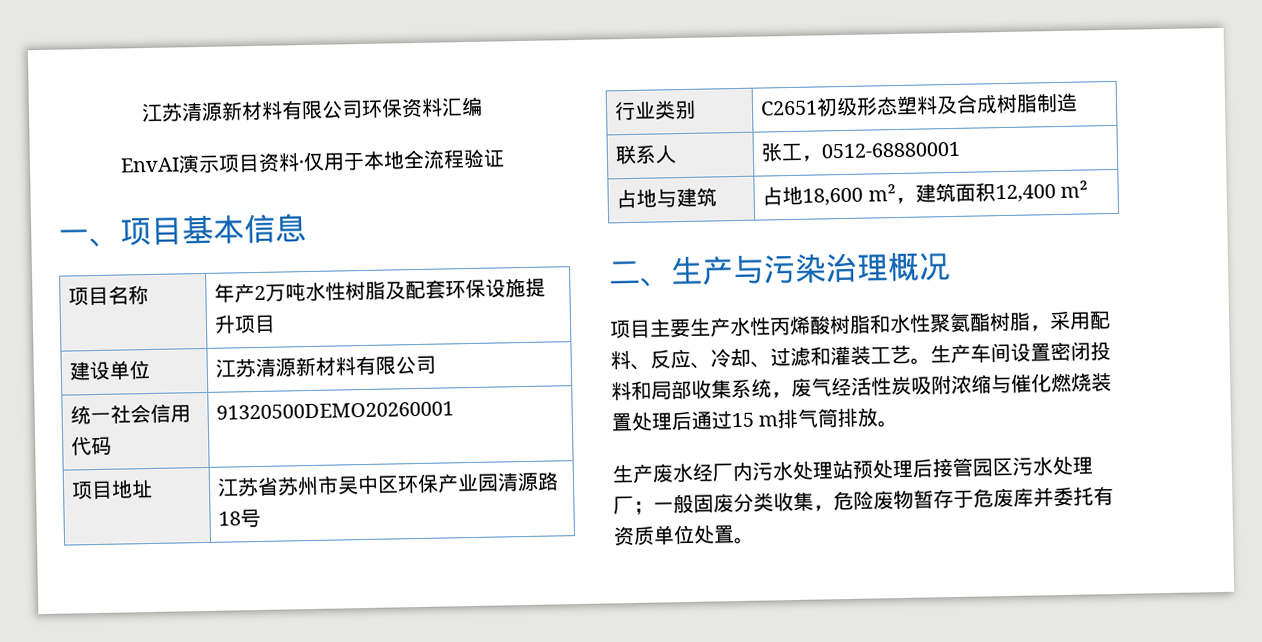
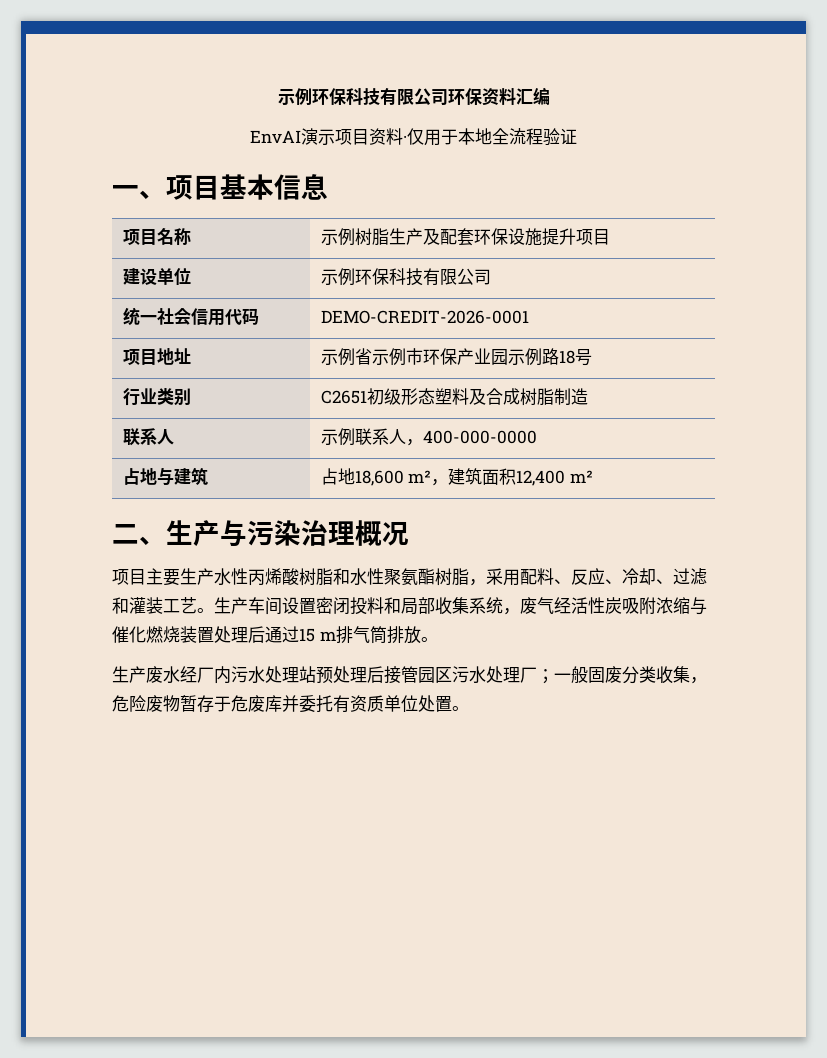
- 江苏清源新材料有限公司环保资料汇编
+ 示例环保科技有限公司环保资料汇编
- 项目名称 | 年产2万吨水性树脂及配套环保设施提升项目
+ 项目名称 | 示例树脂生产及配套环保设施提升项目
- 建设单位 | 江苏清源新材料有限公司
+ 建设单位 | 示例环保科技有限公司
- 统一社会信用代码 | 91320500DEMO20260001
+ 统一社会信用代码 | DEMO-CREDIT-2026-0001
- 项目地址 | 江苏省苏州市吴中区环保产业园清源路18号
+ 项目地址 | 示例省示例市环保产业园示例路18号
- 联系人 | 张工，0512-68880001
+ 联系人 | 示例联系人，400-000-0000

